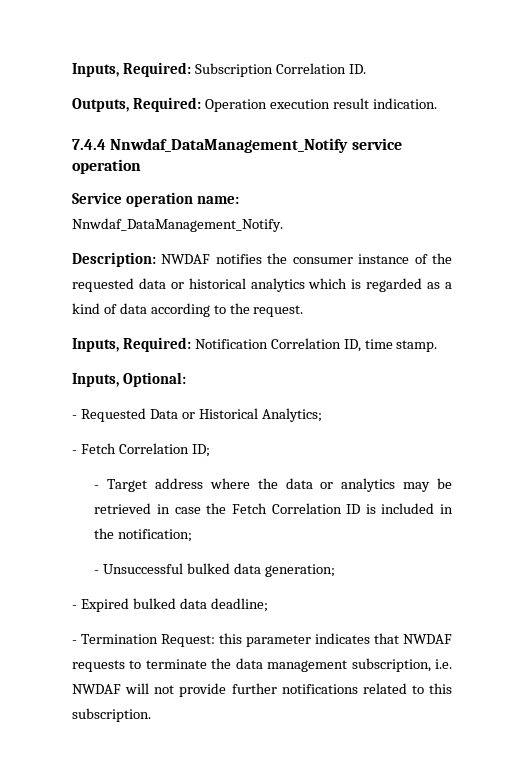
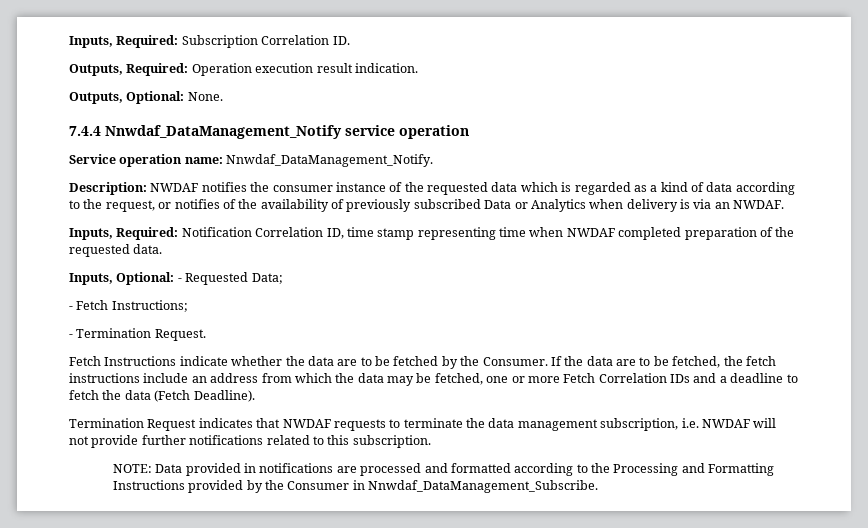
+ Outputs, Optional: None.
- Description: NWDAF notifies the consumer instance of the requested data or historical analytics which is regarded as a kind of data according to the request.
+ Description: NWDAF notifies the consumer instance of the requested data which is regarded as a kind of data according to the request, or notifies of the availability of previously subscribed Data or Analytics when delivery is via an NWDAF.
- Inputs, Required: Notification Correlation ID, time stamp.
+ Inputs, Required: Notification Correlation ID, time stamp representing time when NWDAF completed preparation of the requested data.
- Inputs, Optional:
- - Requested Data or Historical Analytics;
- - Fetch Correlation ID;
- - Target address where the data or analytics may be retrieved in case the Fetch Correlation ID is included in the notification;
- - Unsuccessful bulked data generation;
- - Expired bulked data deadline;
- - Termination Request: this parameter indicates that NWDAF requests to terminate the data management subscription, i.e. NWDAF will not provide further notifications related to this subscription.
+ Inputs, Optional: - Requested Data;
+ - Fetch Instructions;
+ - Termination Request.
+ Fetch Instructions indicate whether the data are to be fetched by the Consumer. If the data are to be fetched, the fetch instructions include an address from which the data may be fetched, one or more Fetch Correlation IDs and a deadline to fetch the data (Fetch Deadline).
+ Termination Request indicates that NWDAF requests to terminate the data management subscription, i.e. NWDAF will not provide further notifications related to this subscription.
+ NOTE: Data provided in notifications are processed and formatted according to the Processing and Formatting Instructions provided by the Consumer in Nnwdaf_DataManagement_Subscribe.

